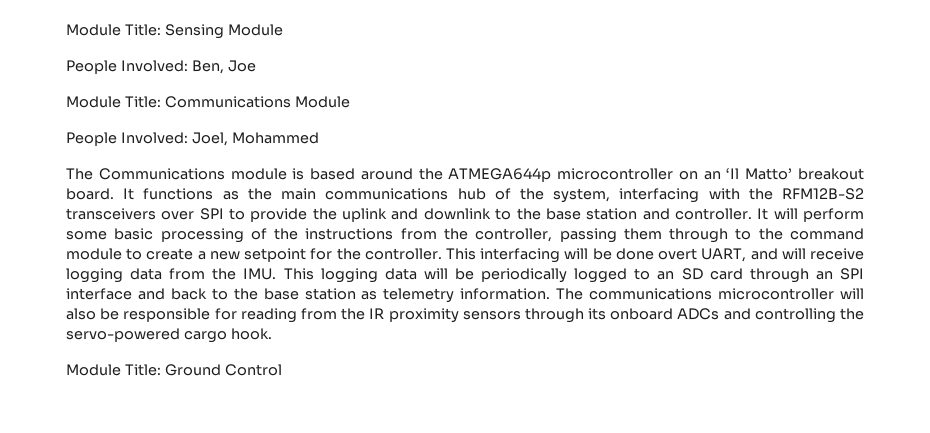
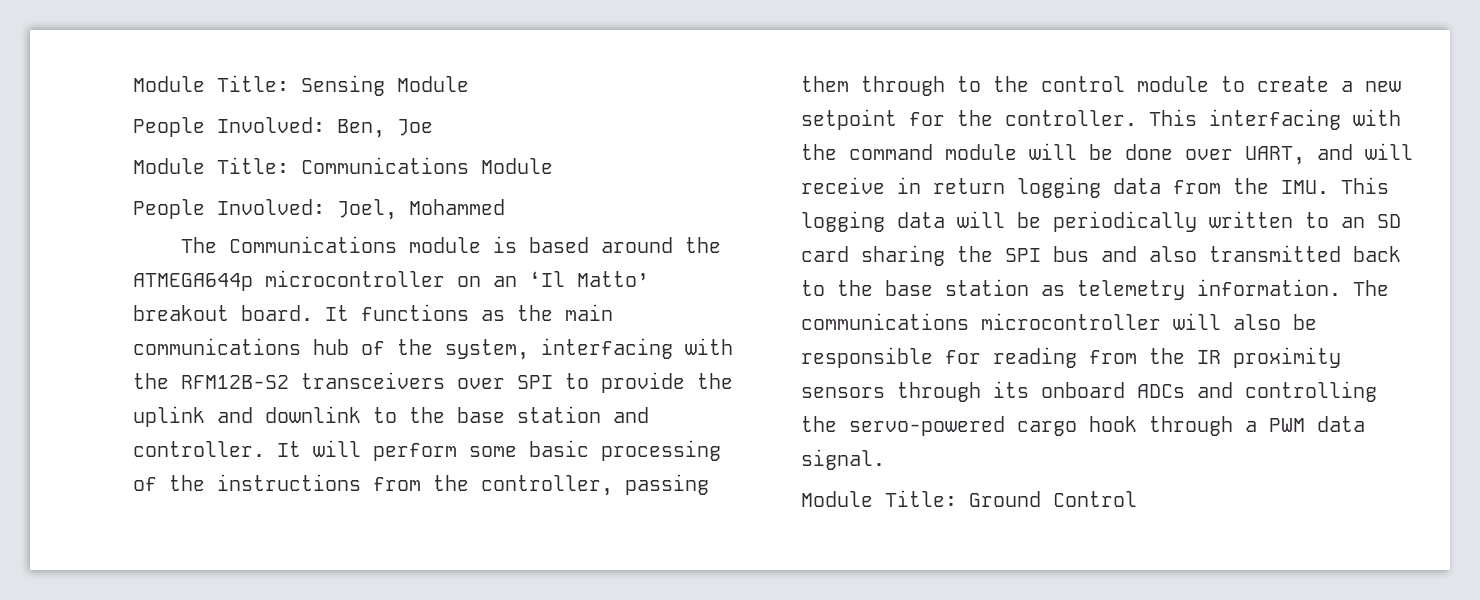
- It will perform some basic processing of the instructions from the controller, passing them through to the command module to create a new setpoint for the controller.
+ It will perform some basic processing of the instructions from the controller, passing them through to the control module to create a new setpoint for the controller.
- This interfacing will be done overt UART, and will receive logging data from the IMU. This logging data will be periodically logged to an SD card through an SPI interface and back to the base station as telemetry information.
+ This interfacing with the command module will be done over UART, and will receive in return logging data from the IMU. This logging data will be periodically written to an SD card sharing the SPI bus and also transmitted back to the base station as telemetry information.
- The communications microcontroller will also be responsible for reading from the IR proximity sensors through its onboard ADCs and controlling the servo-powered cargo hook.
+ The communications microcontroller will also be responsible for reading from the IR proximity sensors through its onboard ADCs and controlling the servo-powered cargo hook through a PWM data signal.

